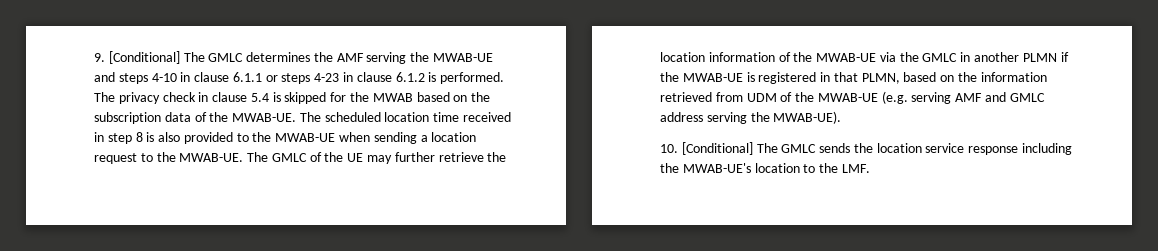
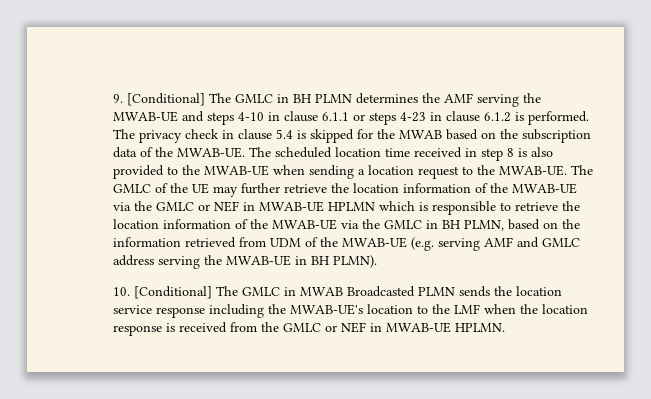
- 9. [Conditional] The GMLC determines the AMF serving the MWAB-UE and steps 4-10 in clause 6.1.1 or steps 4-23 in clause 6.1.2 is performed.
+ 9. [Conditional] The GMLC in BH PLMN determines the AMF serving the MWAB-UE and steps 4-10 in clause 6.1.1 or steps 4-23 in clause 6.1.2 is performed.
- The GMLC of the UE may further retrieve the location information of the MWAB-UE via the GMLC in another PLMN if the MWAB-UE is registered in that PLMN, based on the information retrieved from UDM of the MWAB-UE (e.g. serving AMF and GMLC address serving the MWAB-UE).
+ The GMLC of the UE may further retrieve the location information of the MWAB-UE via the GMLC or NEF in MWAB-UE HPLMN which is responsible to retrieve the location information of the MWAB-UE via the GMLC in BH PLMN, based on the information retrieved from UDM of the MWAB-UE (e.g. serving AMF and GMLC address serving the MWAB-UE in BH PLMN).
- 10. [Conditional] The GMLC sends the location service response including the MWAB-UE's location to the LMF.
+ 10. [Conditional] The GMLC in MWAB Broadcasted PLMN sends the location service response including the MWAB-UE's location to the LMF when the location response is received from the GMLC or NEF in MWAB-UE HPLMN.

